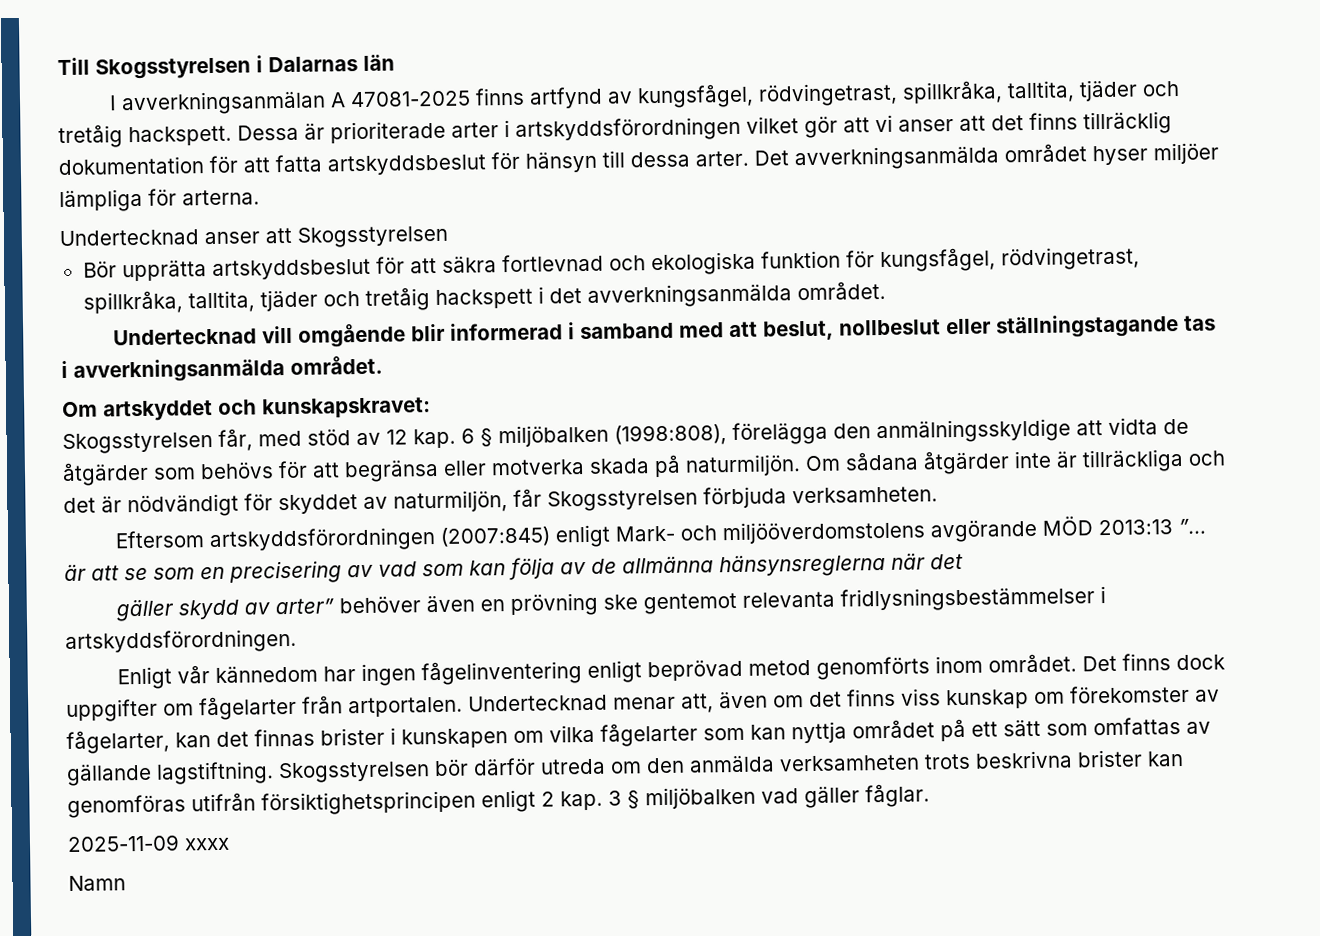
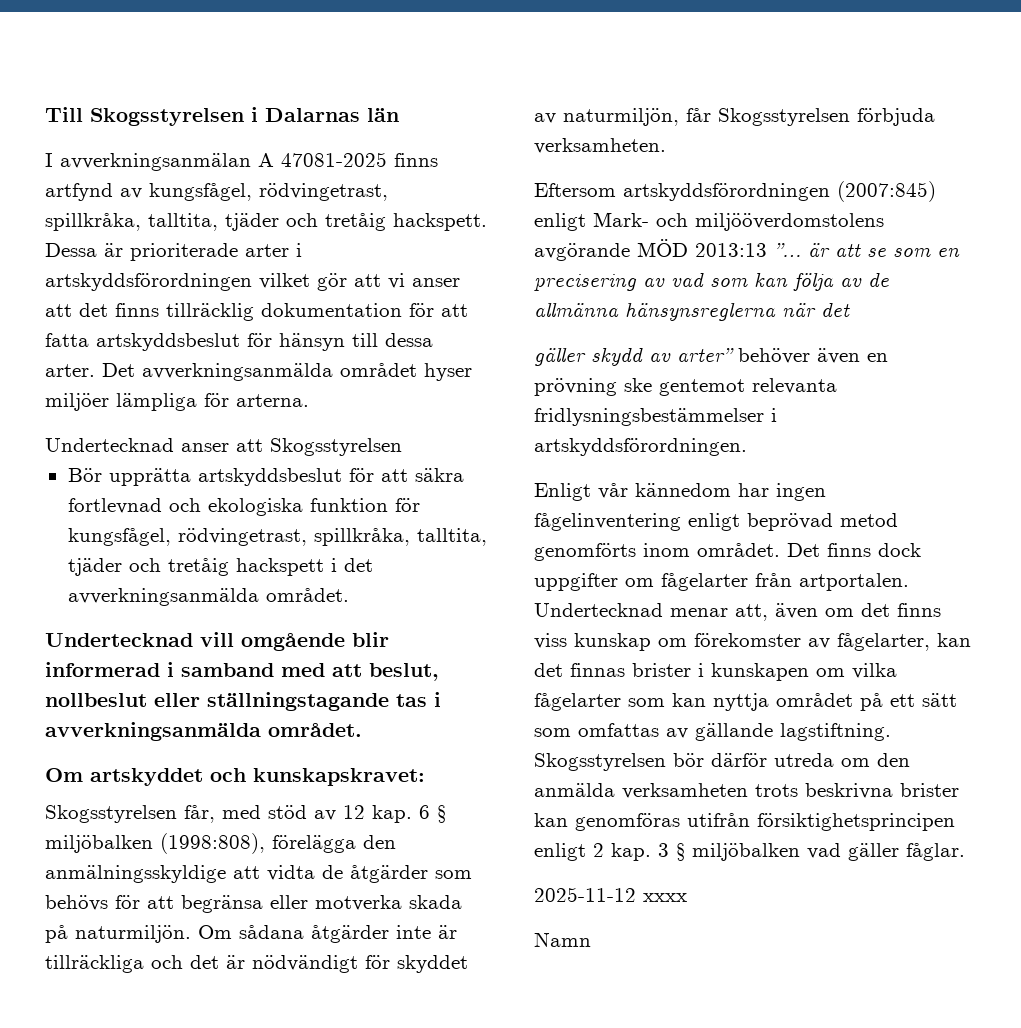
- 2025-11-09 xxxx
+ 2025-11-12 xxxx

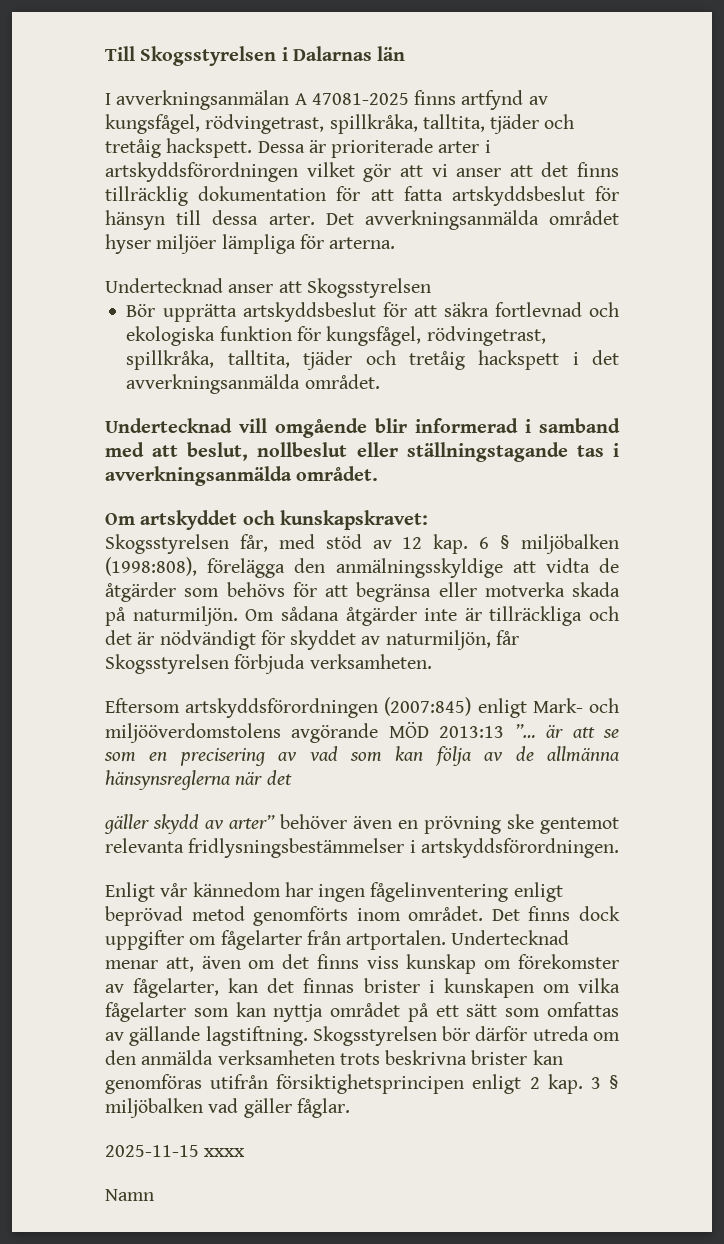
- 2025-11-12 xxxx
+ 2025-11-15 xxxx

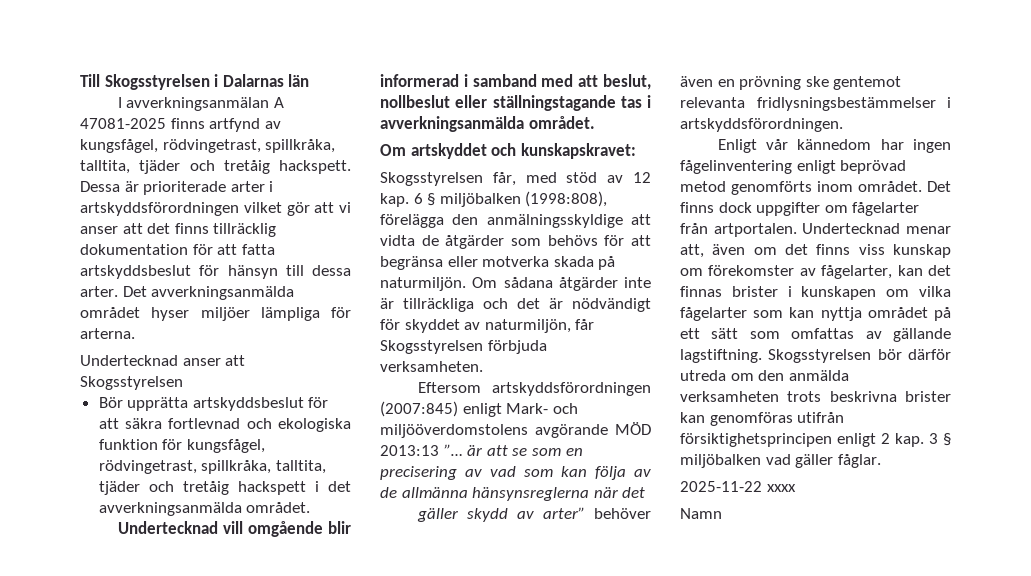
- 2025-11-15 xxxx
+ 2025-11-22 xxxx

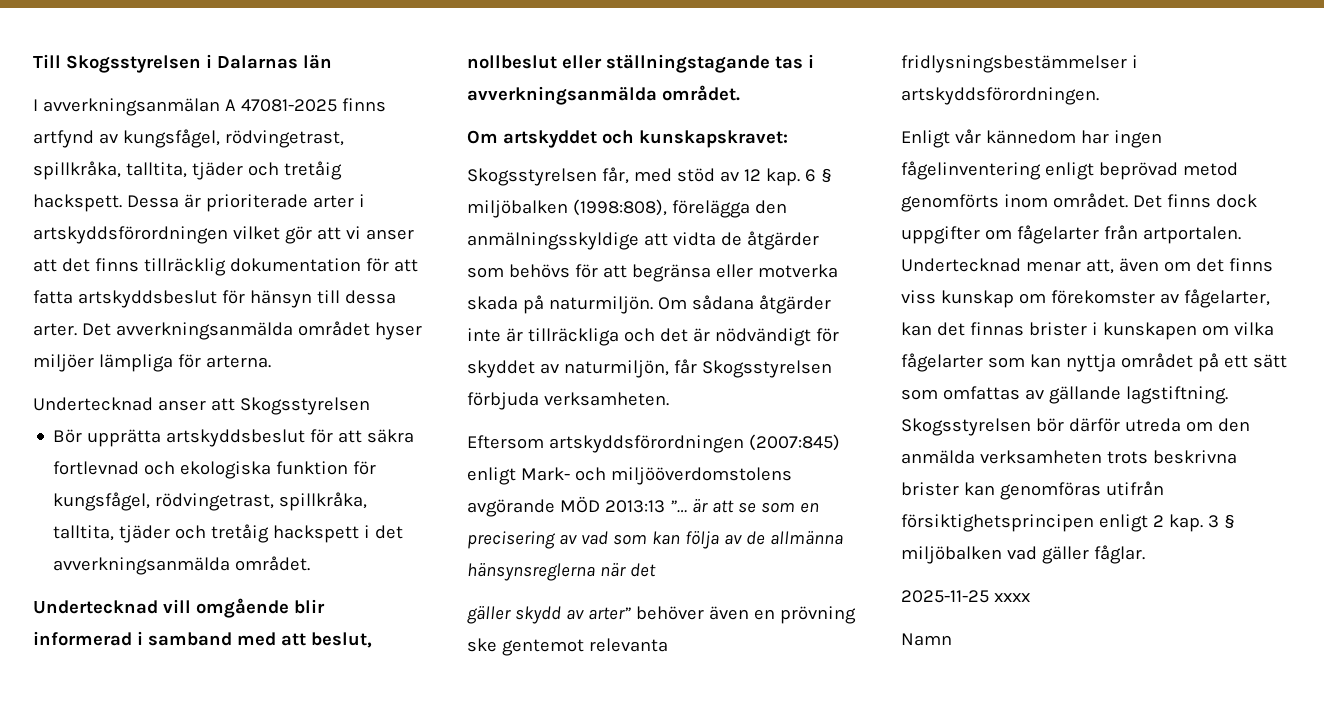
- 2025-11-22 xxxx
+ 2025-11-25 xxxx

